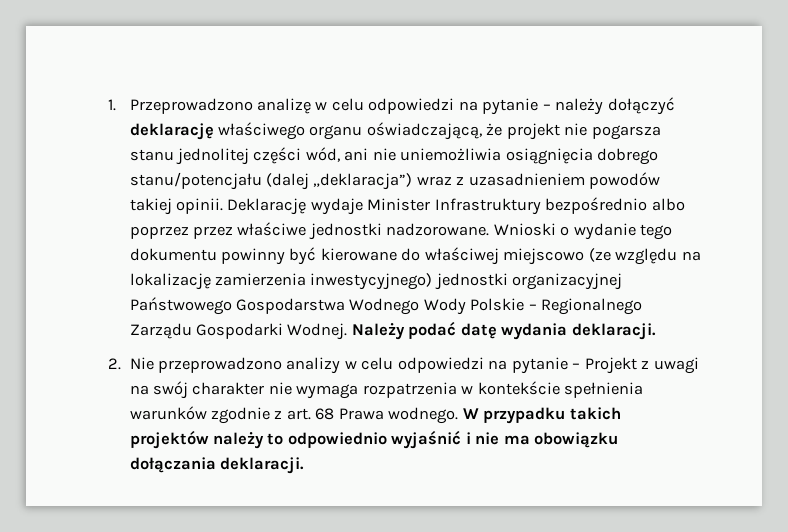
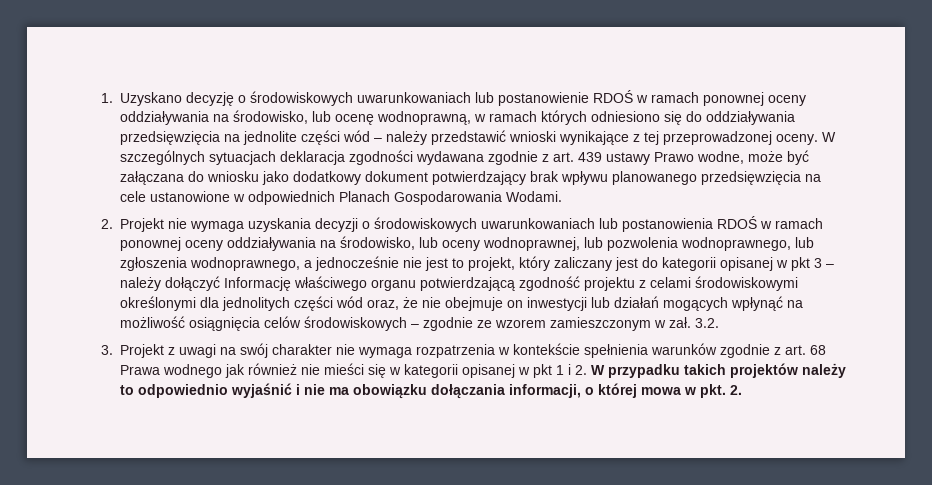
- 1. Przeprowadzono analizę w celu odpowiedzi na pytanie – należy dołączyć deklarację właściwego organu oświadczającą, że projekt nie pogarsza stanu jednolitej części wód, ani nie uniemożliwia osiągnięcia dobrego stanu/potencjału (dalej „deklaracja”) wraz z uzasadnieniem powodów takiej opinii. Deklarację wydaje Minister Infrastruktury bezpośrednio albo poprzez przez właściwe jednostki nadzorowane. Wnioski o wydanie tego dokumentu powinny być kierowane do właściwej miejscowo (ze względu na lokalizację zamierzenia inwestycyjnego) jednostki organizacyjnej Państwowego Gospodarstwa Wodnego Wody Polskie – Regionalnego Zarządu Gospodarki Wodnej. Należy podać datę wydania deklaracji.
- 2. Nie przeprowadzono analizy w celu odpowiedzi na pytanie – Projekt z uwagi na swój charakter nie wymaga rozpatrzenia w kontekście spełnienia warunków zgodnie z art. 68 Prawa wodnego. W przypadku takich projektów należy to odpowiednio wyjaśnić i nie ma obowiązku dołączania deklaracji.
+ 1. Uzyskano decyzję o środowiskowych uwarunkowaniach lub postanowienie RDOŚ w ramach ponownej oceny oddziaływania na środowisko, lub ocenę wodnoprawną, w ramach których odniesiono się do oddziaływania przedsięwzięcia na jednolite części wód – należy przedstawić wnioski wynikające z tej przeprowadzonej oceny. W szczególnych sytuacjach deklaracja zgodności wydawana zgodnie z art. 439 ustawy Prawo wodne, może być załączana do wniosku jako dodatkowy dokument potwierdzający brak wpływu planowanego przedsięwzięcia na cele ustanowione w odpowiednich Planach Gospodarowania Wodami.
+ 2. Projekt nie wymaga uzyskania decyzji o środowiskowych uwarunkowaniach lub postanowienia RDOŚ w ramach ponownej oceny oddziaływania na środowisko, lub oceny wodnoprawnej, lub pozwolenia wodnoprawnego, lub zgłoszenia wodnoprawnego, a jednocześnie nie jest to projekt, który zaliczany jest do kategorii opisanej w pkt 3 – należy dołączyć Informację właściwego organu potwierdzającą zgodność projektu z celami środowiskowymi określonymi dla jednolitych części wód oraz, że nie obejmuje on inwestycji lub działań mogących wpłynąć na możliwość osiągnięcia celów środowiskowych – zgodnie ze wzorem zamieszczonym w zał. 3.2.
+ 3. Projekt z uwagi na swój charakter nie wymaga rozpatrzenia w kontekście spełnienia warunków zgodnie z art. 68 Prawa wodnego jak również nie mieści się w kategorii opisanej w pkt 1 i 2. W przypadku takich projektów należy to odpowiednio wyjaśnić i nie ma obowiązku dołączania informacji, o której mowa w pkt. 2.

